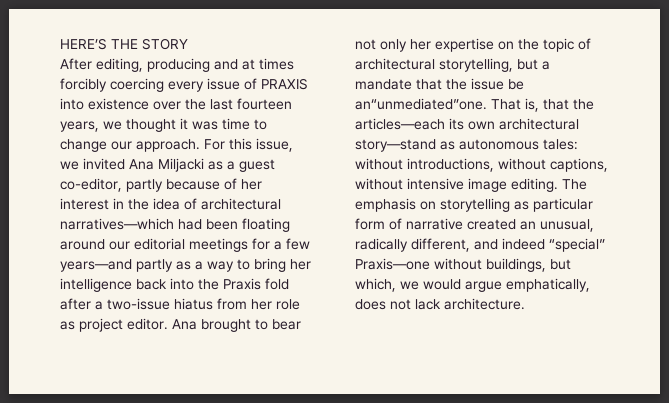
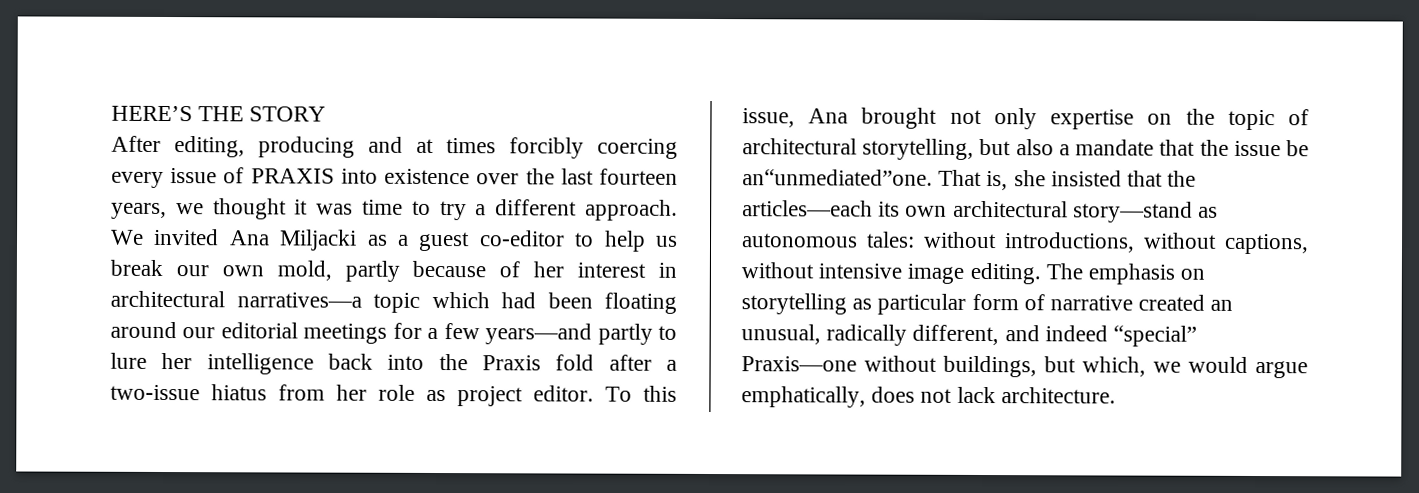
- After editing, producing and at times forcibly coercing every issue of PRAXIS into existence over the last fourteen years, we thought it was time to change our approach. For this issue, we invited Ana Miljacki as a guest co-editor, partly because of her interest in the idea of architectural narratives—which had been floating around our editorial meetings for a few years—and partly as a way to bring her intelligence back into the Praxis fold after a two-issue hiatus from her role as project editor.
+ After editing, producing and at times forcibly coercing every issue of PRAXIS into existence over the last fourteen years, we thought it was time to try a different approach. We invited Ana Miljacki as a guest co-editor to help us break our own mold, partly because of her interest in architectural narratives—a topic which had been floating around our editorial meetings for a few years—and partly to lure her intelligence back into the Praxis fold after a two-issue hiatus from her role as project editor.
- Ana brought to bear not only her expertise on the topic of architectural storytelling, but a mandate that the issue be an“unmediated”one.
+ To this issue, Ana brought not only expertise on the topic of architectural storytelling, but also a mandate that the issue be an“unmediated”one.
- That is, that the articles—each its own architectural story—stand as autonomous tales: without introductions, without captions, without intensive image editing.
+ That is, she insisted that the articles—each its own architectural story—stand as autonomous tales: without introductions, without captions, without intensive image editing.

